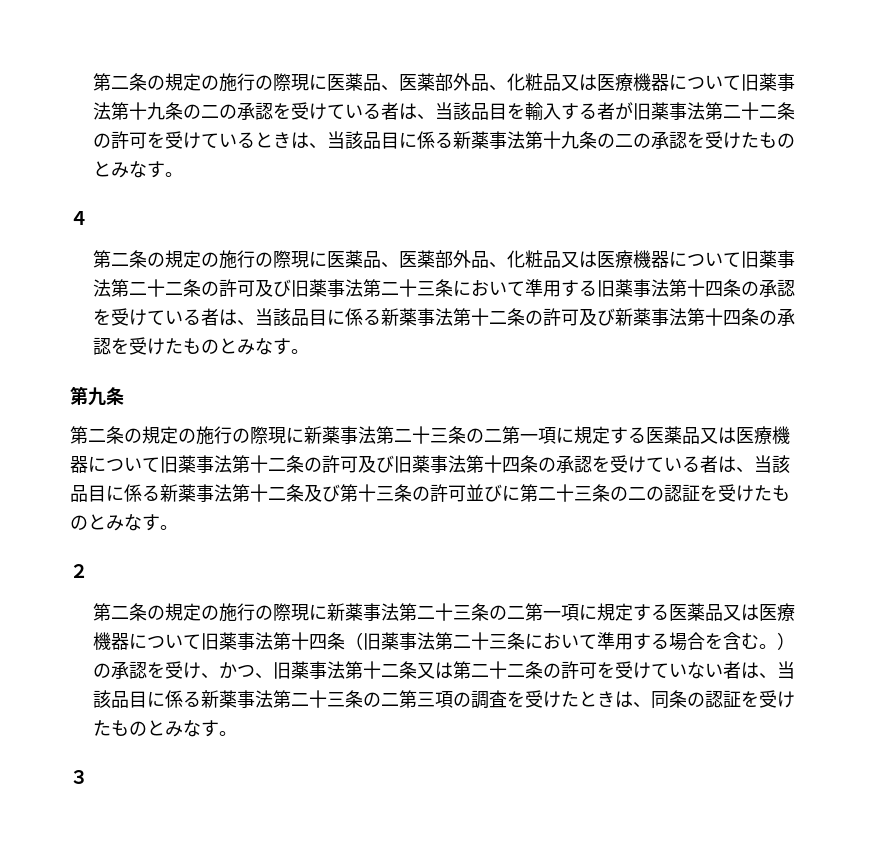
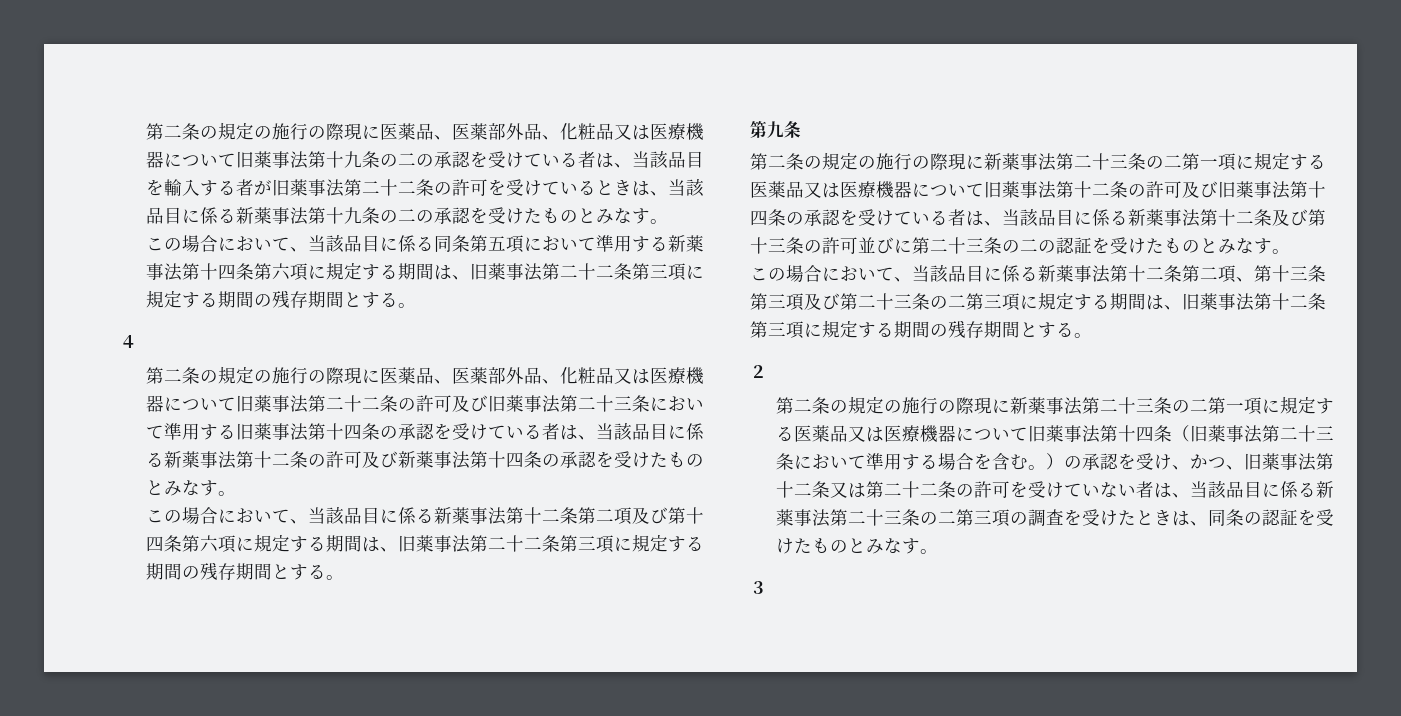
+ この場合において、当該品目に係る同条第五項において準用する新薬事法第十四条第六項に規定する期間は、旧薬事法第二十二条第三項に規定する期間の残存期間とする。
+ この場合において、当該品目に係る新薬事法第十二条第二項及び第十四条第六項に規定する期間は、旧薬事法第二十二条第三項に規定する期間の残存期間とする。
+ この場合において、当該品目に係る新薬事法第十二条第二項、第十三条第三項及び第二十三条の二第三項に規定する期間は、旧薬事法第十二条第三項に規定する期間の残存期間とする。

